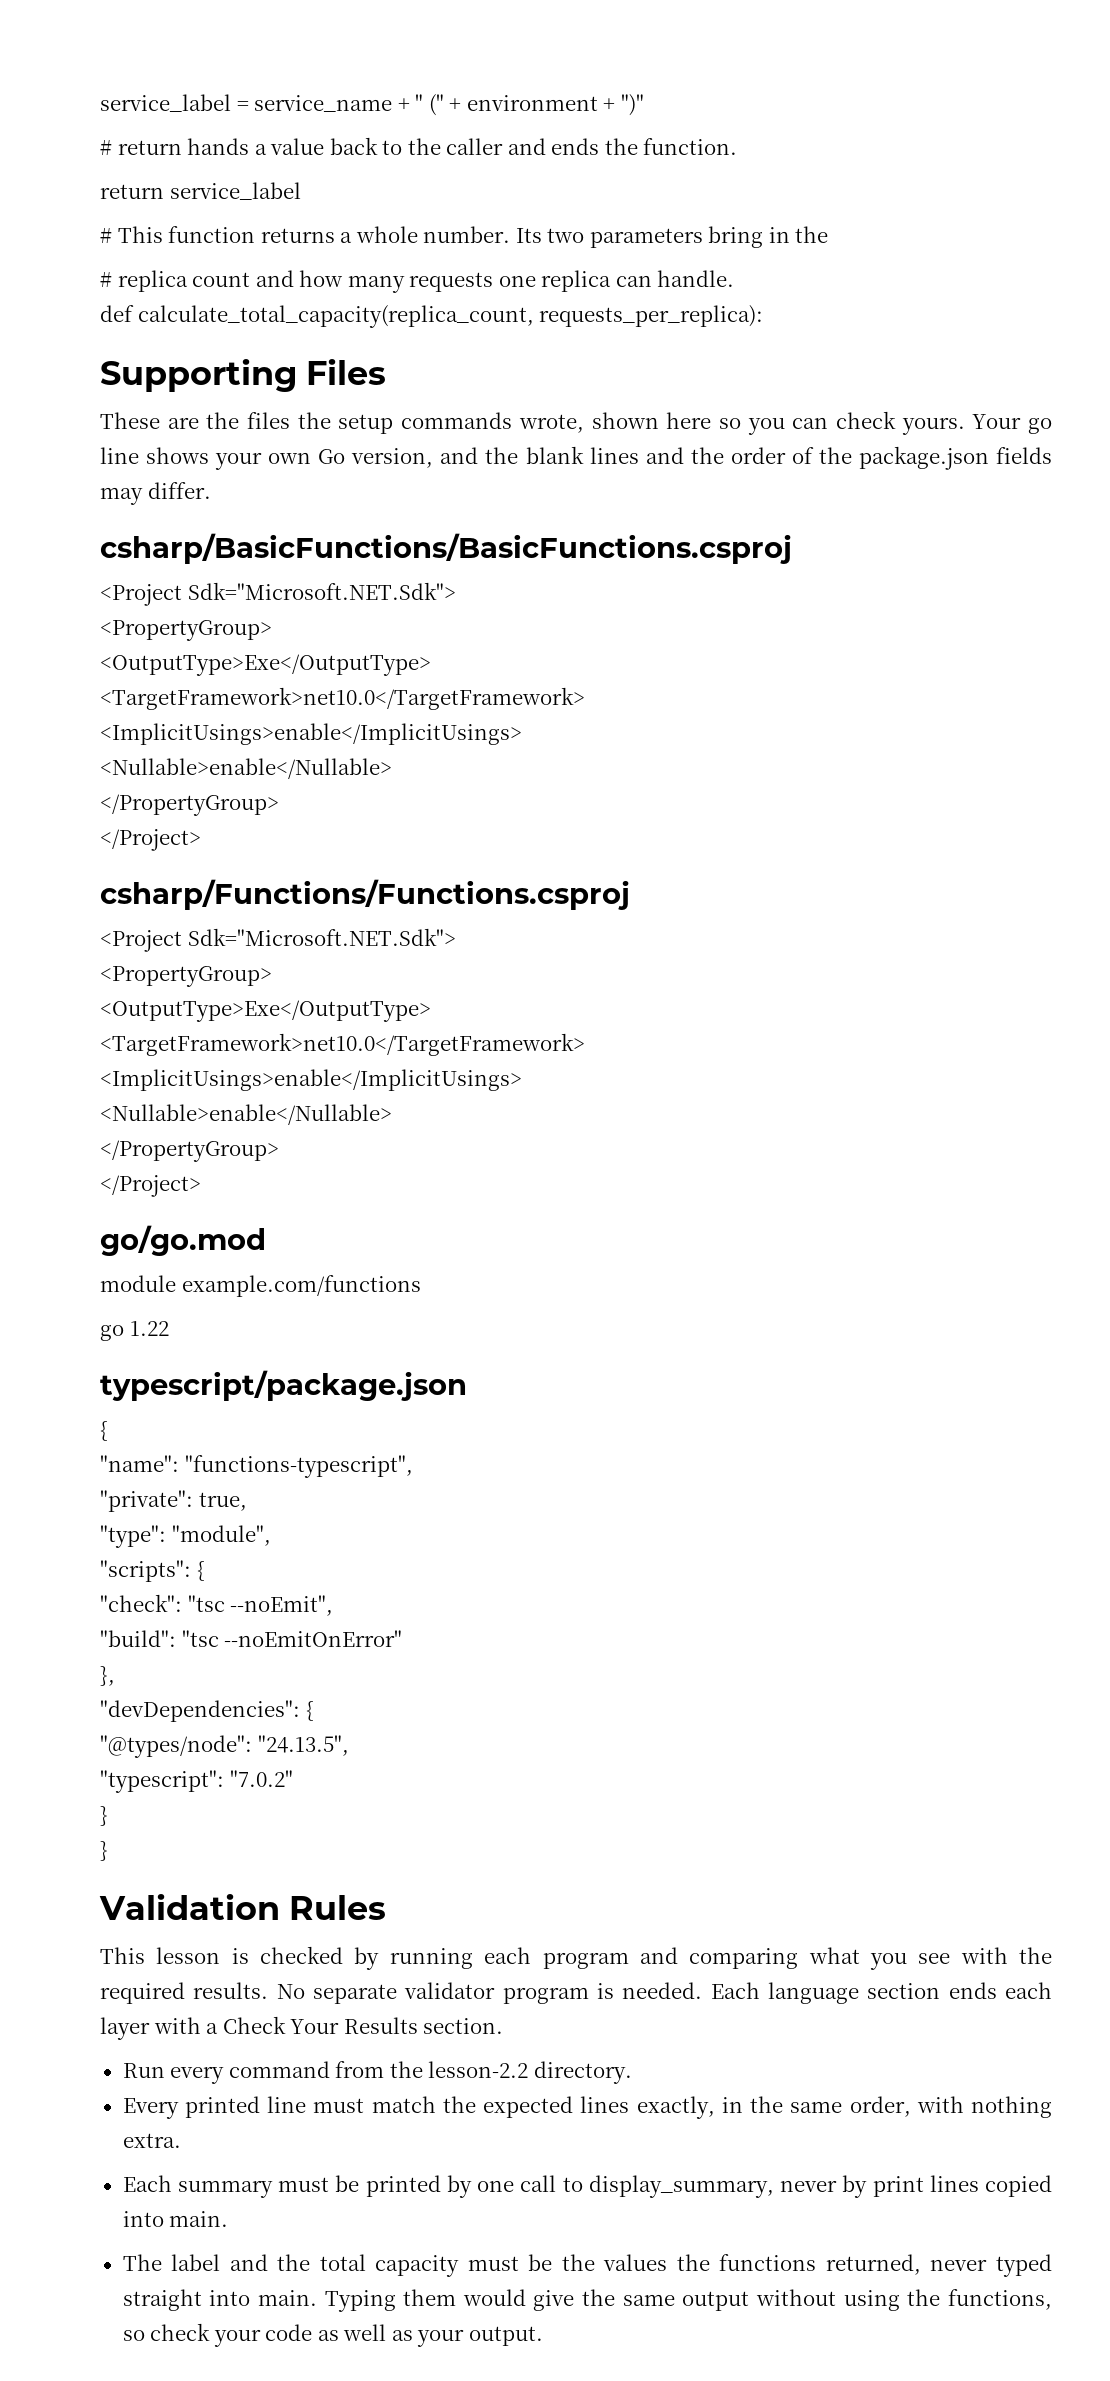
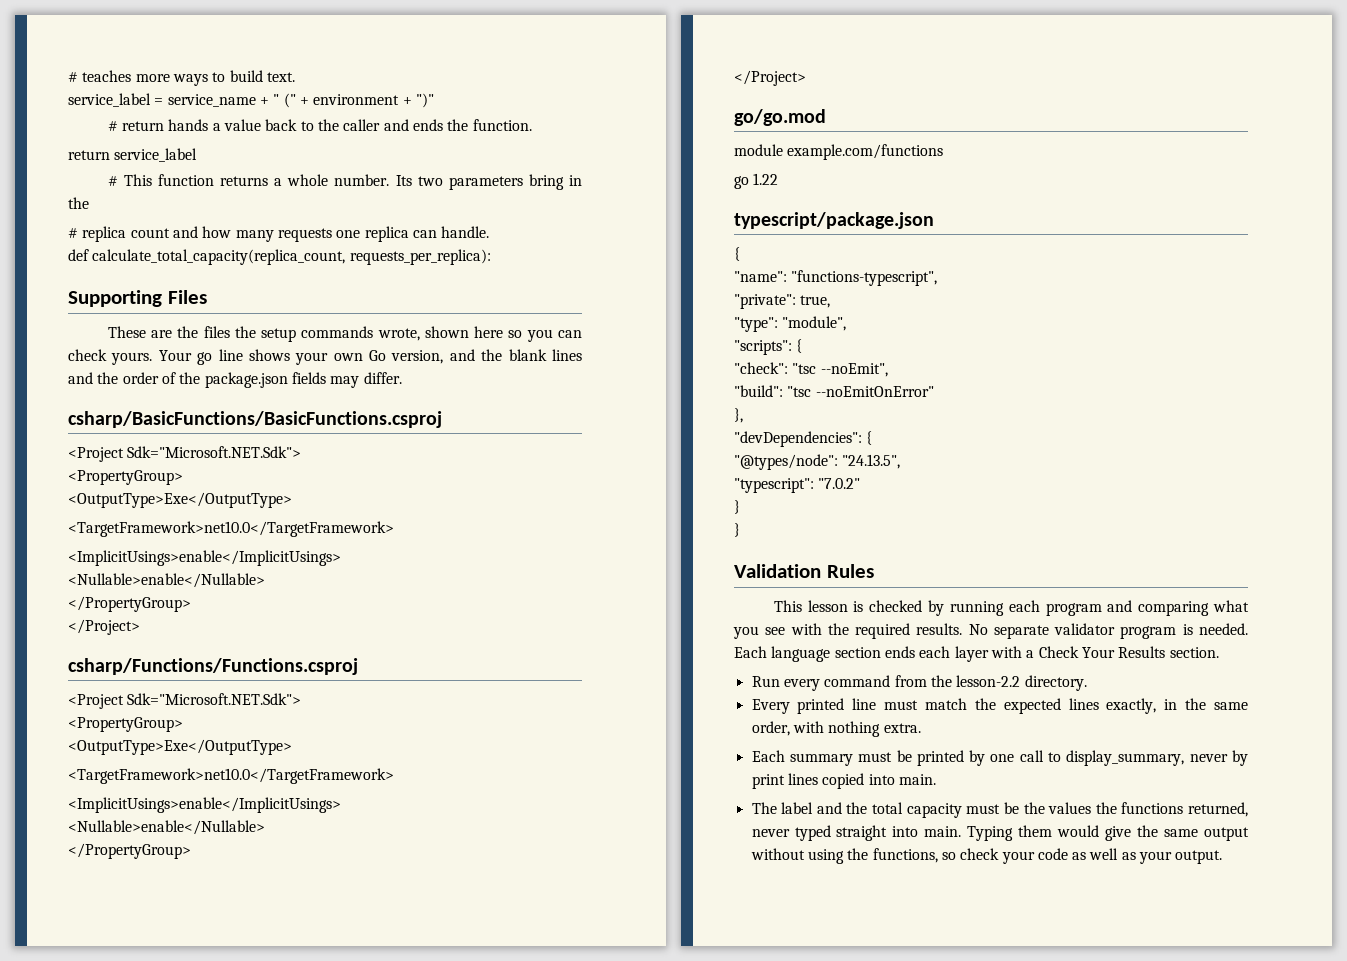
+ # teaches more ways to build text.

